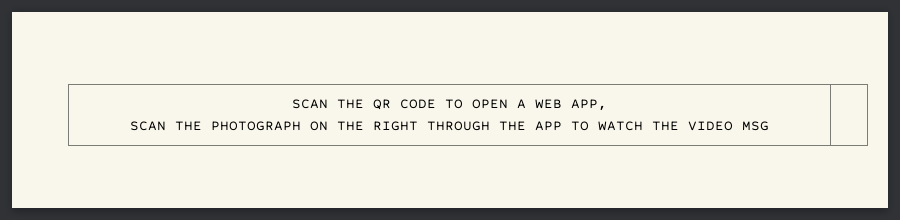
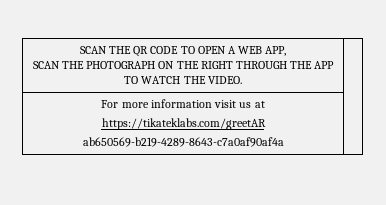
  SCAN THE QR CODE TO OPEN A WEB APP,
- SCAN THE PHOTOGRAPH ON THE RIGHT THROUGH THE APP TO WATCH THE VIDEO MSG |
+ SCAN THE PHOTOGRAPH ON THE RIGHT THROUGH THE APP TO WATCH THE VIDEO. |
+ For more information visit us at
+ https://tikateklabs.com/greetAR
+ ab650569-b219-4289-8643-c7a0af90af4a |

